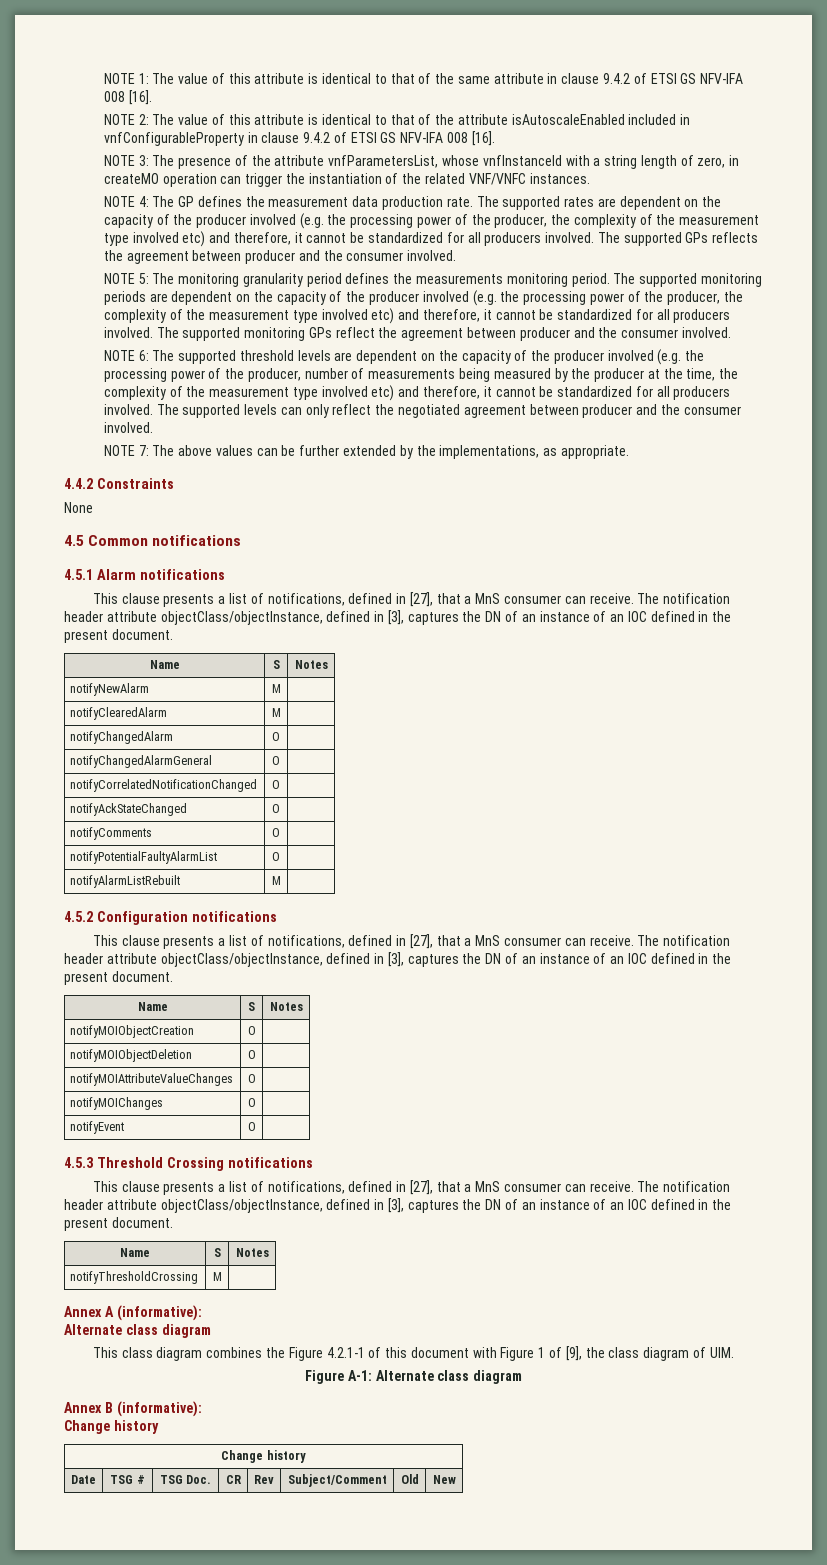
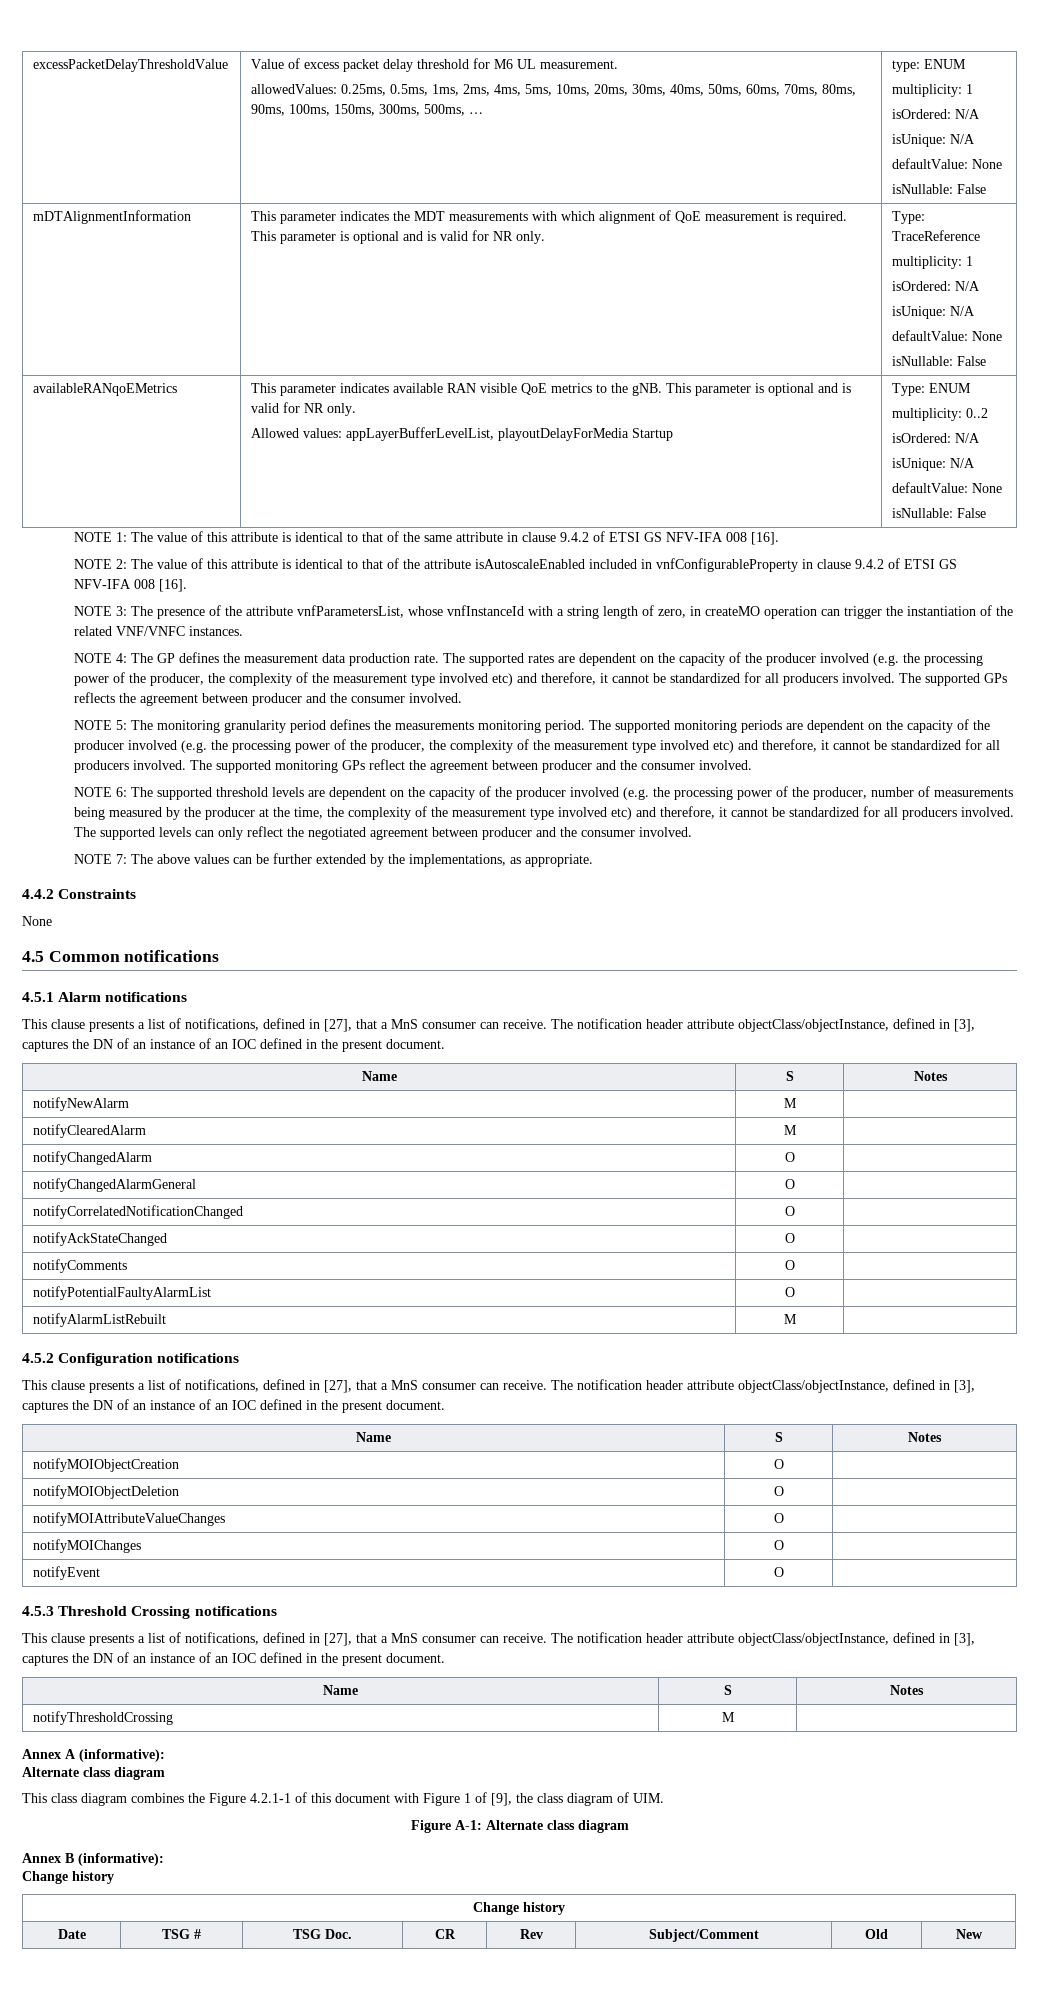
+ excessPacketDelayThresholdValue | Value of excess packet delay threshold for M6 UL measurement.
+ allowedValues: 0.25ms, 0.5ms, 1ms, 2ms, 4ms, 5ms, 10ms, 20ms, 30ms, 40ms, 50ms, 60ms, 70ms, 80ms, 90ms, 100ms, 150ms, 300ms, 500ms, … | type: ENUM
+ multiplicity: 1
+ isOrdered: N/A
+ isUnique: N/A
+ defaultValue: None
+ isNullable: False
+ mDTAlignmentInformation | This parameter indicates the MDT measurements with which alignment of QoE measurement is required. This parameter is optional and is valid for NR only. | Type: TraceReference
+ multiplicity: 1
+ isOrdered: N/A
+ isUnique: N/A
+ defaultValue: None
+ isNullable: False
+ availableRANqoEMetrics | This parameter indicates available RAN visible QoE metrics to the gNB. This parameter is optional and is valid for NR only.
+ Allowed values: appLayerBufferLevelList, playoutDelayForMedia Startup | Type: ENUM
+ multiplicity: 0..2
+ isOrdered: N/A
+ isUnique: N/A
+ defaultValue: None
+ isNullable: False

